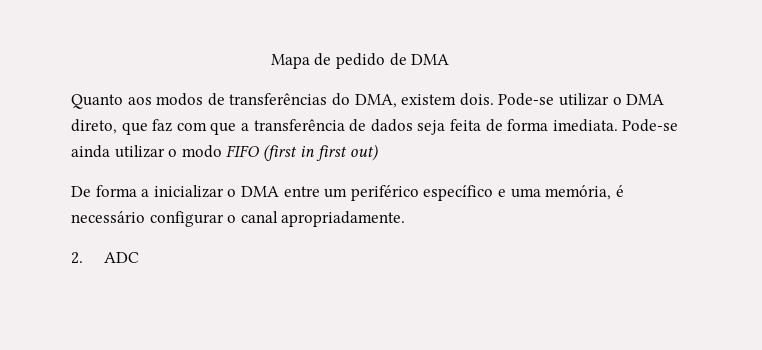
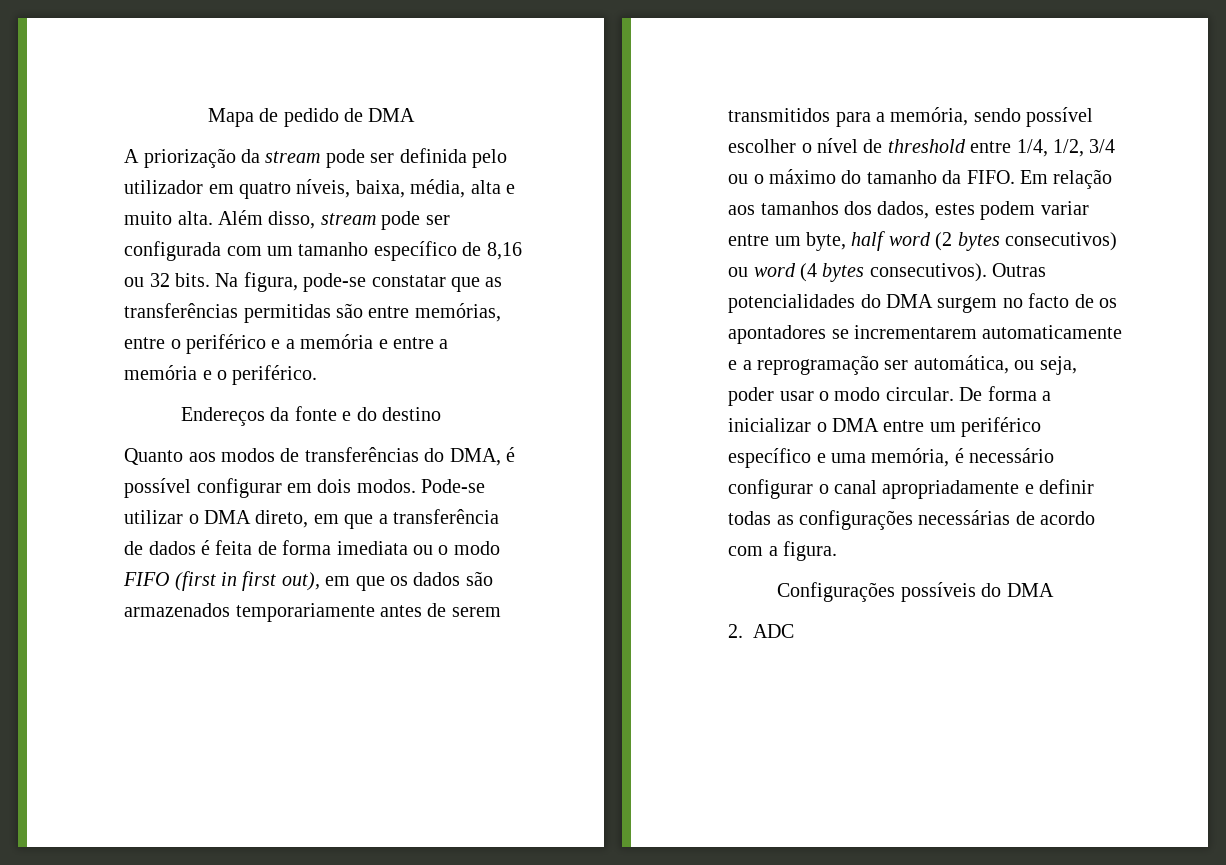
+ A priorização da stream pode ser definida pelo utilizador em quatro níveis, baixa, média, alta e muito alta. Além disso, stream pode ser configurada com um tamanho específico de 8,16 ou 32 bits. Na figura, pode-se constatar que as transferências permitidas são entre memórias, entre o periférico e a memória e entre a memória e o periférico.
+ Endereços da fonte e do destino
- Quanto aos modos de transferências do DMA, existem dois.
+ Quanto aos modos de transferências do DMA, é possível configurar em dois modos.
- Pode-se utilizar o DMA direto, que faz com que a transferência de dados seja feita de forma imediata. Pode-se ainda utilizar o modo FIFO (first in first out)
- De forma a inicializar o DMA entre um periférico específico e uma memória, é necessário configurar o canal apropriadamente.
+ Pode-se utilizar o DMA direto, em que a transferência de dados é feita de forma imediata ou o modo FIFO (first in first out), em que os dados são armazenados temporariamente antes de serem transmitidos para a memória, sendo possível escolher o nível de threshold entre 1/4, 1/2, 3/4 ou o máximo do tamanho da FIFO. Em relação aos tamanhos dos dados, estes podem variar entre um byte, half word (2 bytes consecutivos) ou word (4 bytes consecutivos). Outras potencialidades do DMA surgem no facto de os apontadores se incrementarem automaticamente e a reprogramação ser automática, ou seja, poder usar o modo circular. De forma a inicializar o DMA entre um periférico específico e uma memória, é necessário configurar o canal apropriadamente e definir todas as configurações necessárias de acordo com a figura.
+ Configurações possíveis do DMA

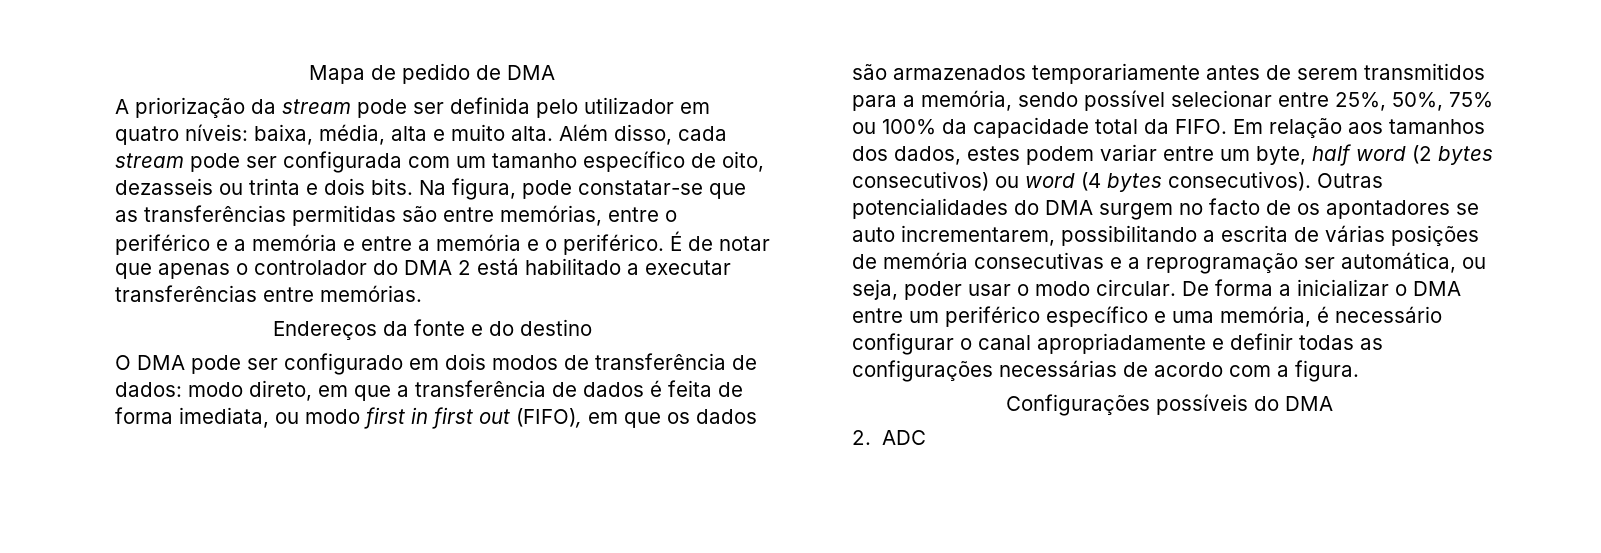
- A priorização da stream pode ser definida pelo utilizador em quatro níveis, baixa, média, alta e muito alta.
+ A priorização da stream pode ser definida pelo utilizador em quatro níveis: baixa, média, alta e muito alta.
- Além disso, stream pode ser configurada com um tamanho específico de 8,16 ou 32 bits.
+ Além disso, cada stream pode ser configurada com um tamanho específico de oito, dezasseis ou trinta e dois bits.
- Na figura, pode-se constatar que as transferências permitidas são entre memórias, entre o periférico e a memória e entre a memória e o periférico.
+ Na figura, pode constatar-se que as transferências permitidas são entre memórias, entre o periférico e a memória e entre a memória e o periférico. É de notar que apenas o controlador do DMA 2 está habilitado a executar transferências entre memórias.
- Quanto aos modos de transferências do DMA, é possível configurar em dois modos. Pode-se utilizar o DMA direto, em que a transferência de dados é feita de forma imediata ou o modo FIFO (first in first out), em que os dados são armazenados temporariamente antes de serem transmitidos para a memória, sendo possível escolher o nível de threshold entre 1/4, 1/2, 3/4 ou o máximo do tamanho da FIFO.
+ O DMA pode ser configurado em dois modos de transferência de dados: modo direto, em que a transferência de dados é feita de forma imediata, ou modo first in first out (FIFO), em que os dados são armazenados temporariamente antes de serem transmitidos para a memória, sendo possível selecionar entre 25%, 50%, 75% ou 100% da capacidade total da FIFO.
- Outras potencialidades do DMA surgem no facto de os apontadores se incrementarem automaticamente e a reprogramação ser automática, ou seja, poder usar o modo circular.
+ Outras potencialidades do DMA surgem no facto de os apontadores se auto incrementarem, possibilitando a escrita de várias posições de memória consecutivas e a reprogramação ser automática, ou seja, poder usar o modo circular.

